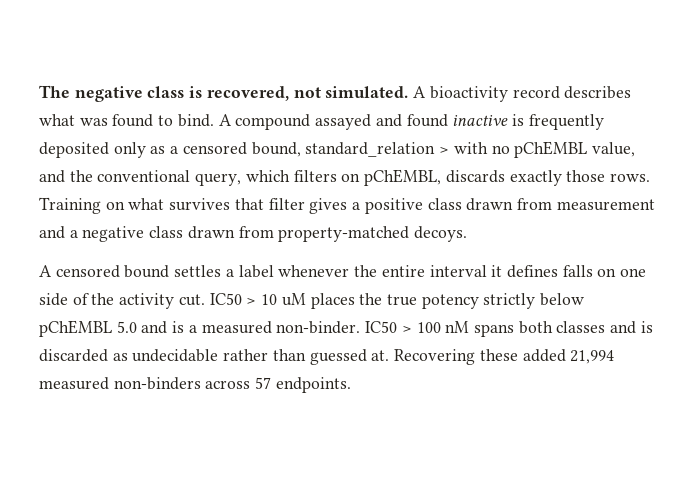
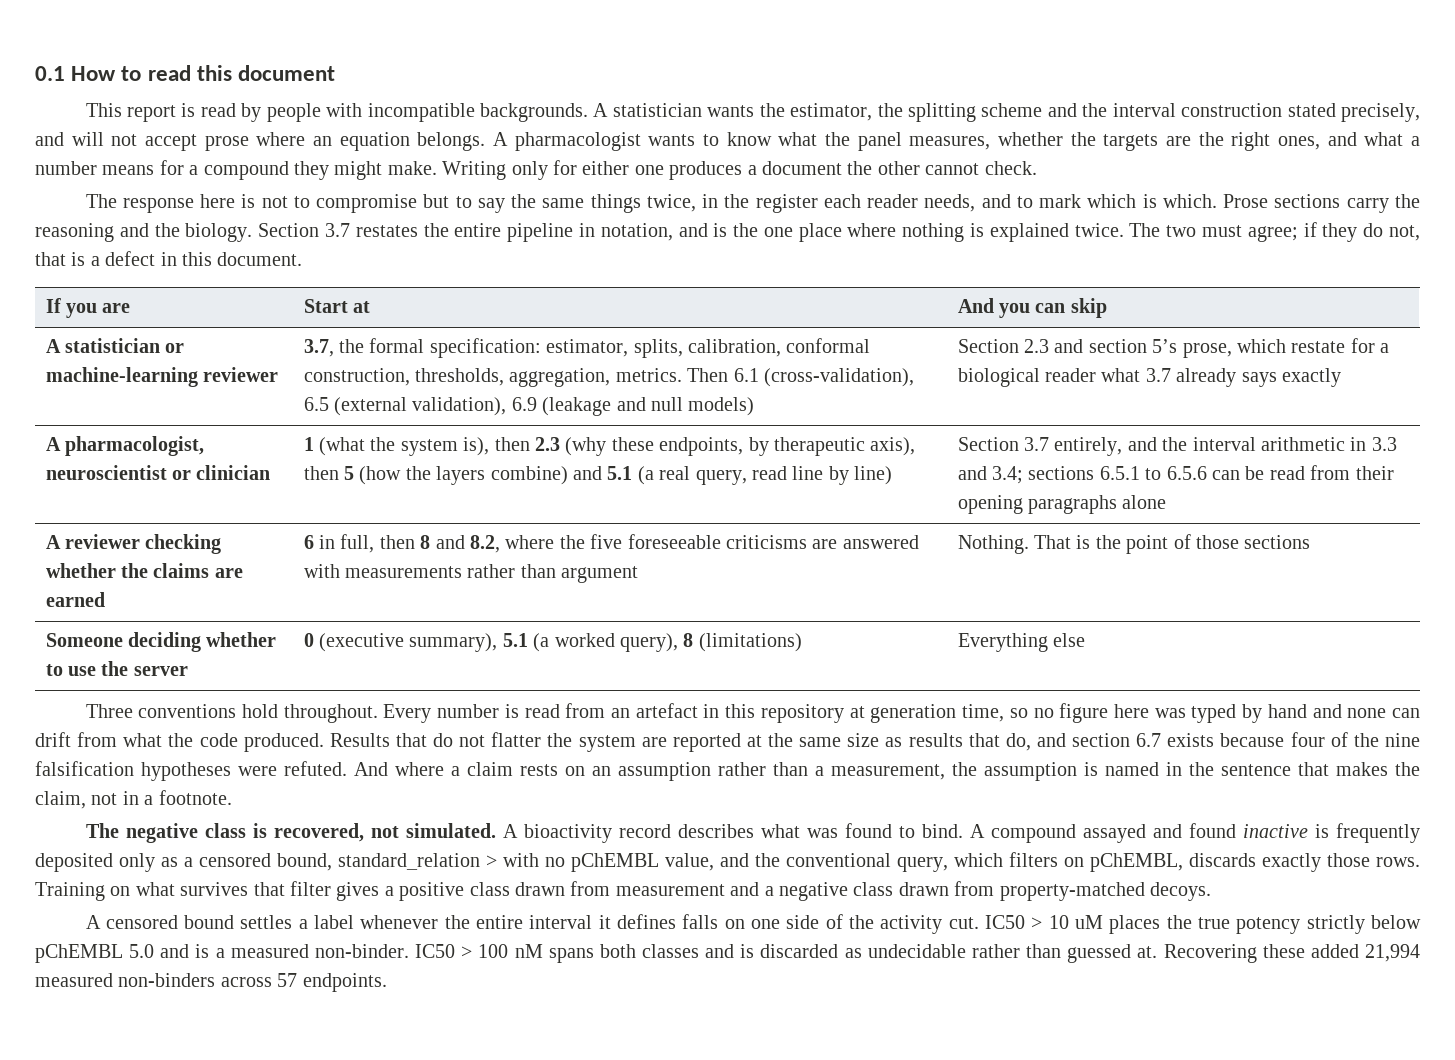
+ 0.1 How to read this document
+ This report is read by people with incompatible backgrounds. A statistician wants the estimator, the splitting scheme and the interval construction stated precisely, and will not accept prose where an equation belongs. A pharmacologist wants to know what the panel measures, whether the targets are the right ones, and what a number means for a compound they might make. Writing only for either one produces a document the other cannot check.
+ The response here is not to compromise but to say the same things twice, in the register each reader needs, and to mark which is which. Prose sections carry the reasoning and the biology. Section 3.7 restates the entire pipeline in notation, and is the one place where nothing is explained twice. The two must agree; if they do not, that is a defect in this document.
+ If you are | Start at | And you can skip
+ A statistician or machine-learning reviewer | 3.7, the formal specification: estimator, splits, calibration, conformal construction, thresholds, aggregation, metrics. Then 6.1 (cross-validation), 6.5 (external validation), 6.9 (leakage and null models) | Section 2.3 and section 5’s prose, which restate for a biological reader what 3.7 already says exactly
+ A pharmacologist, neuroscientist or clinician | 1 (what the system is), then 2.3 (why these endpoints, by therapeutic axis), then 5 (how the layers combine) and 5.1 (a real query, read line by line) | Section 3.7 entirely, and the interval arithmetic in 3.3 and 3.4; sections 6.5.1 to 6.5.6 can be read from their opening paragraphs alone
+ A reviewer checking whether the claims are earned | 6 in full, then 8 and 8.2, where the five foreseeable criticisms are answered with measurements rather than argument | Nothing. That is the point of those sections
+ Someone deciding whether to use the server | 0 (executive summary), 5.1 (a worked query), 8 (limitations) | Everything else
+ Three conventions hold throughout. Every number is read from an artefact in this repository at generation time, so no figure here was typed by hand and none can drift from what the code produced. Results that do not flatter the system are reported at the same size as results that do, and section 6.7 exists because four of the nine falsification hypotheses were refuted. And where a claim rests on an assumption rather than a measurement, the assumption is named in the sentence that makes the claim, not in a footnote.

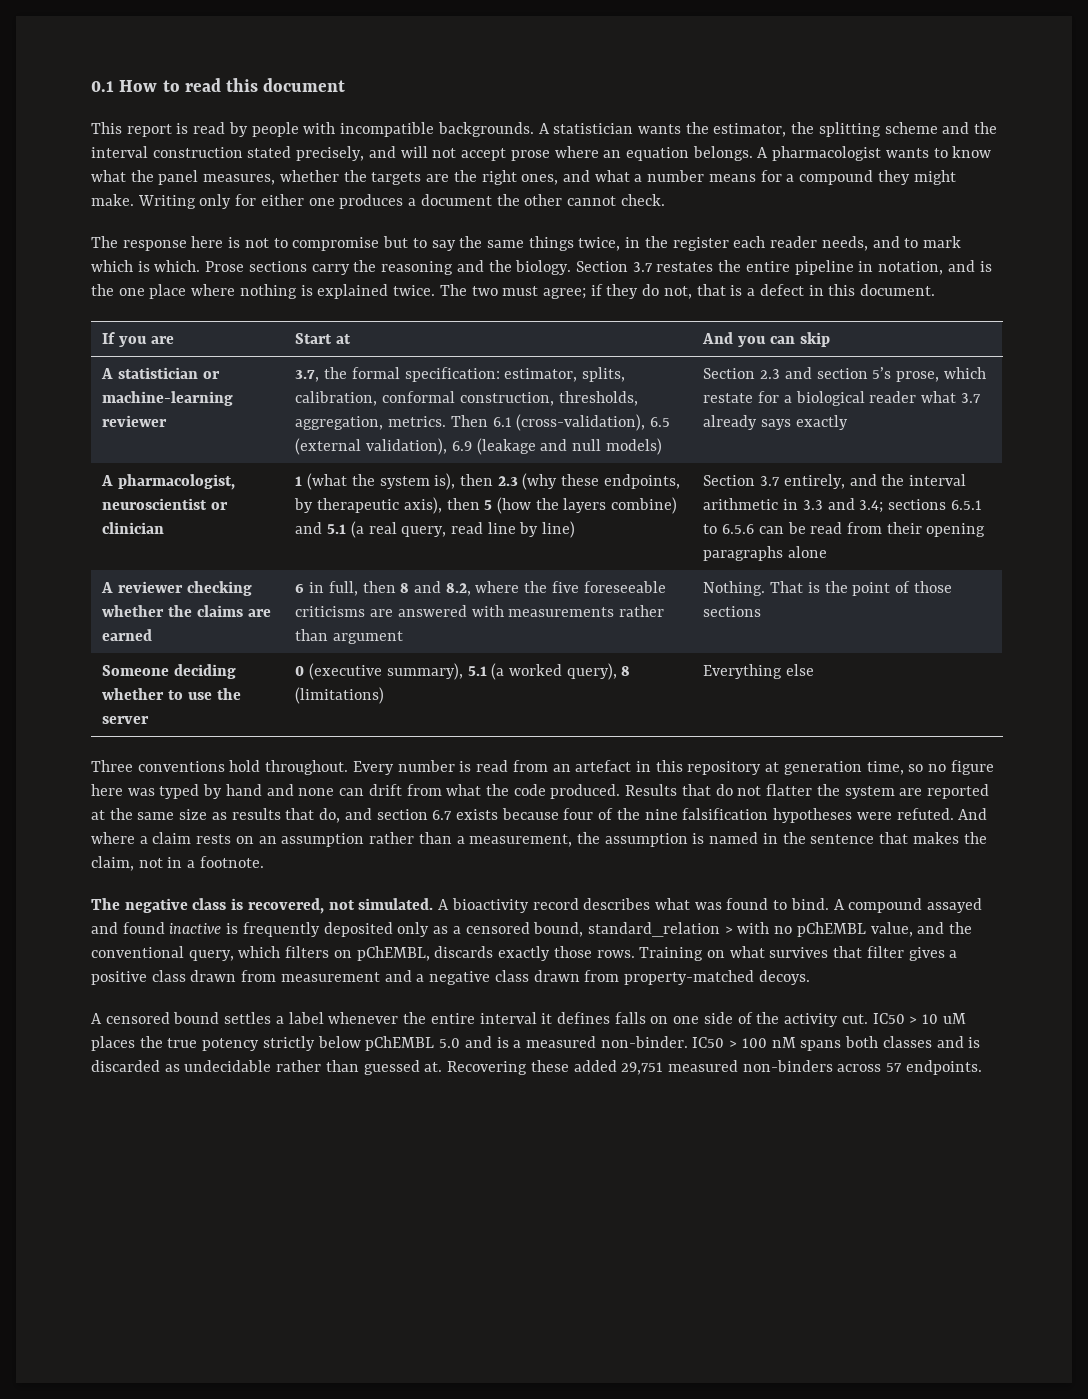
- Recovering these added 21,994 measured non-binders across 57 endpoints.
+ Recovering these added 29,751 measured non-binders across 57 endpoints.

